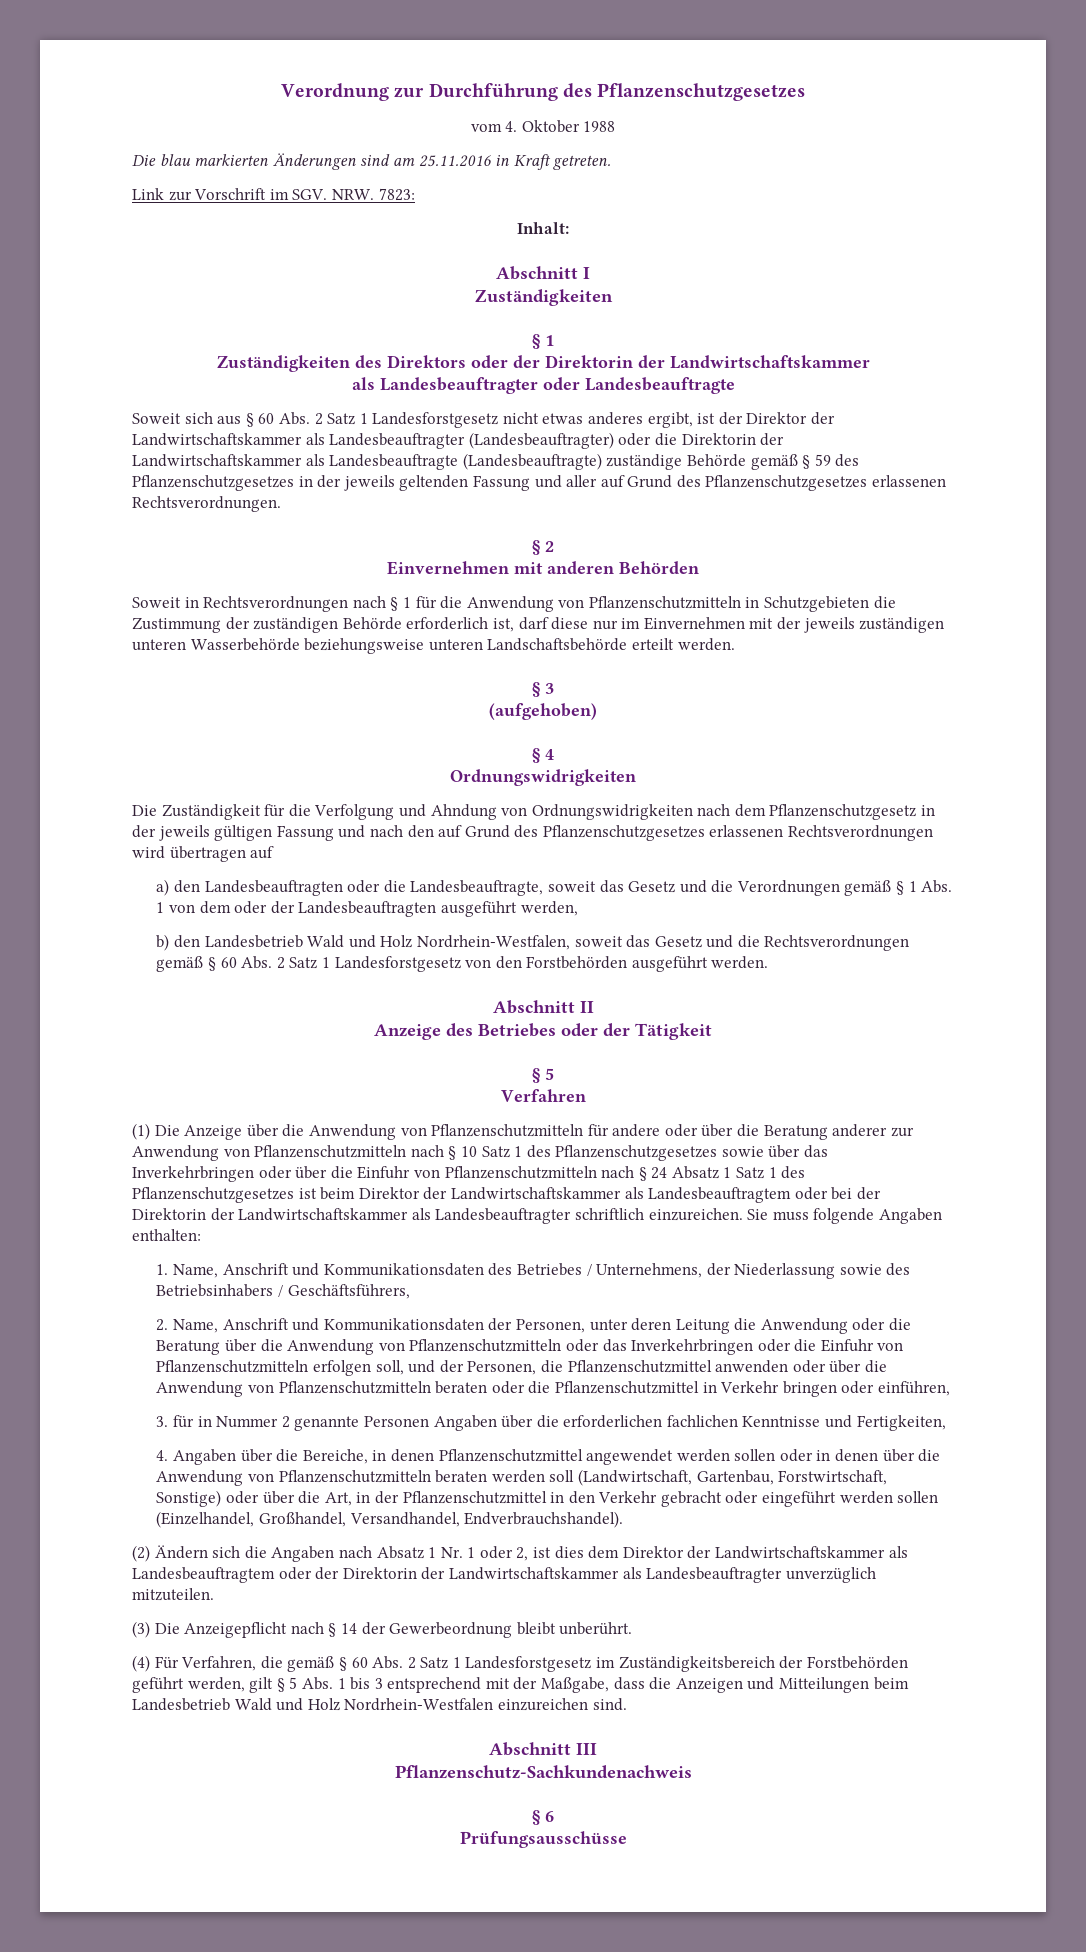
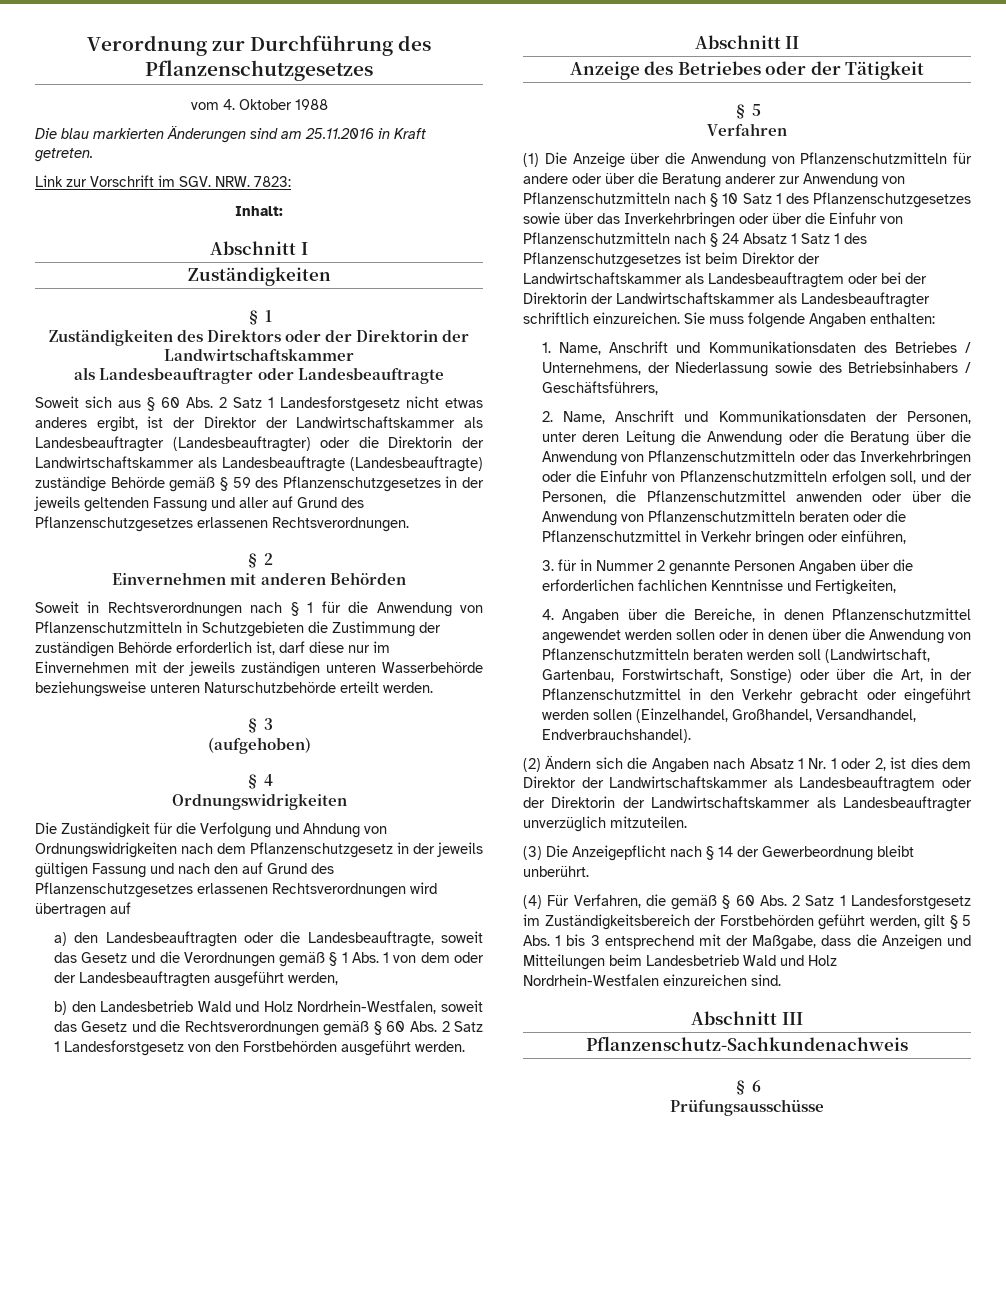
- Soweit in Rechtsverordnungen nach § 1 für die Anwendung von Pflanzenschutzmitteln in Schutzgebieten die Zustimmung der zuständigen Behörde erforderlich ist, darf diese nur im Einvernehmen mit der jeweils zuständigen unteren Wasserbehörde beziehungsweise unteren Landschaftsbehörde erteilt werden.
+ Soweit in Rechtsverordnungen nach § 1 für die Anwendung von Pflanzenschutzmitteln in Schutzgebieten die Zustimmung der zuständigen Behörde erforderlich ist, darf diese nur im Einvernehmen mit der jeweils zuständigen unteren Wasserbehörde beziehungsweise unteren Naturschutzbehörde erteilt werden.

